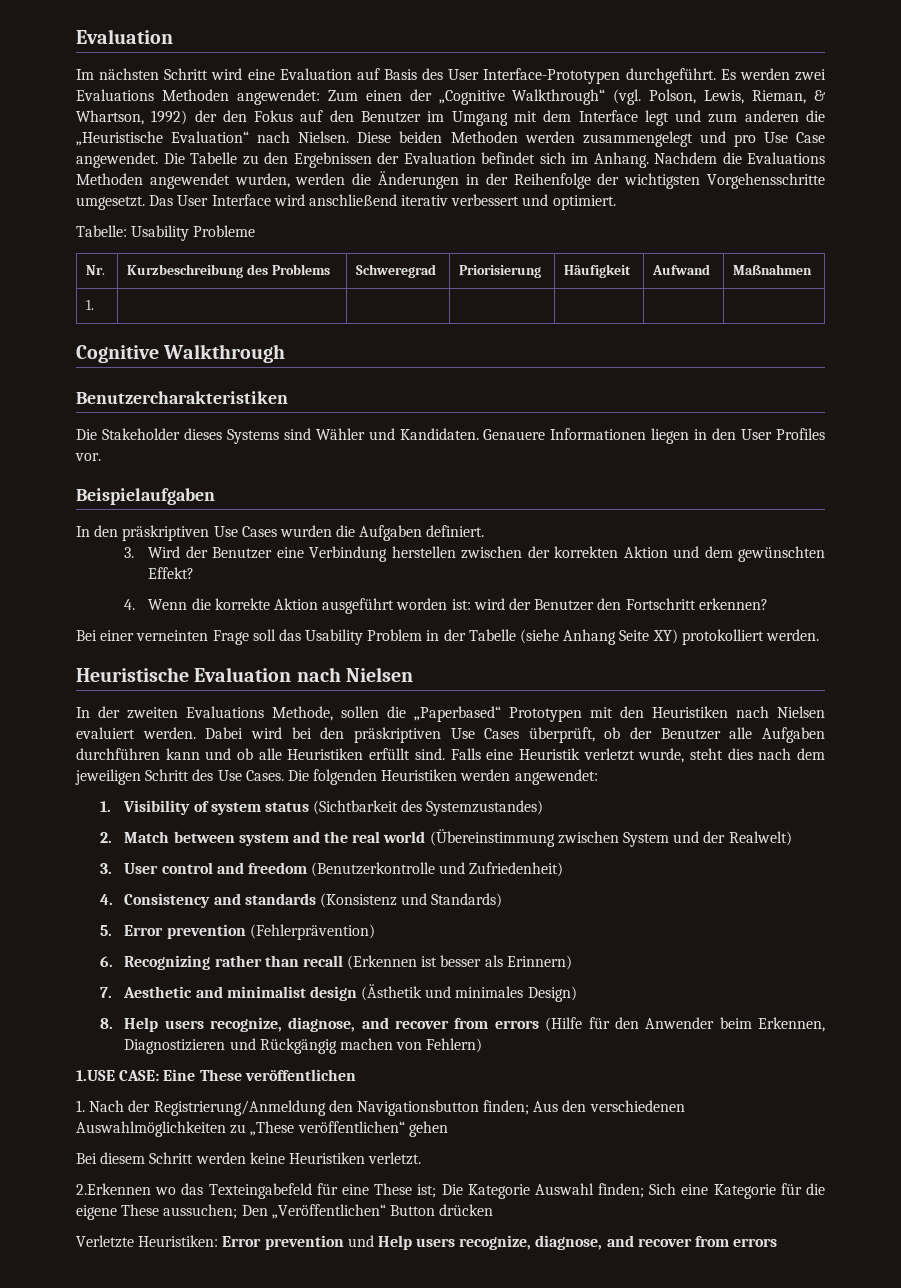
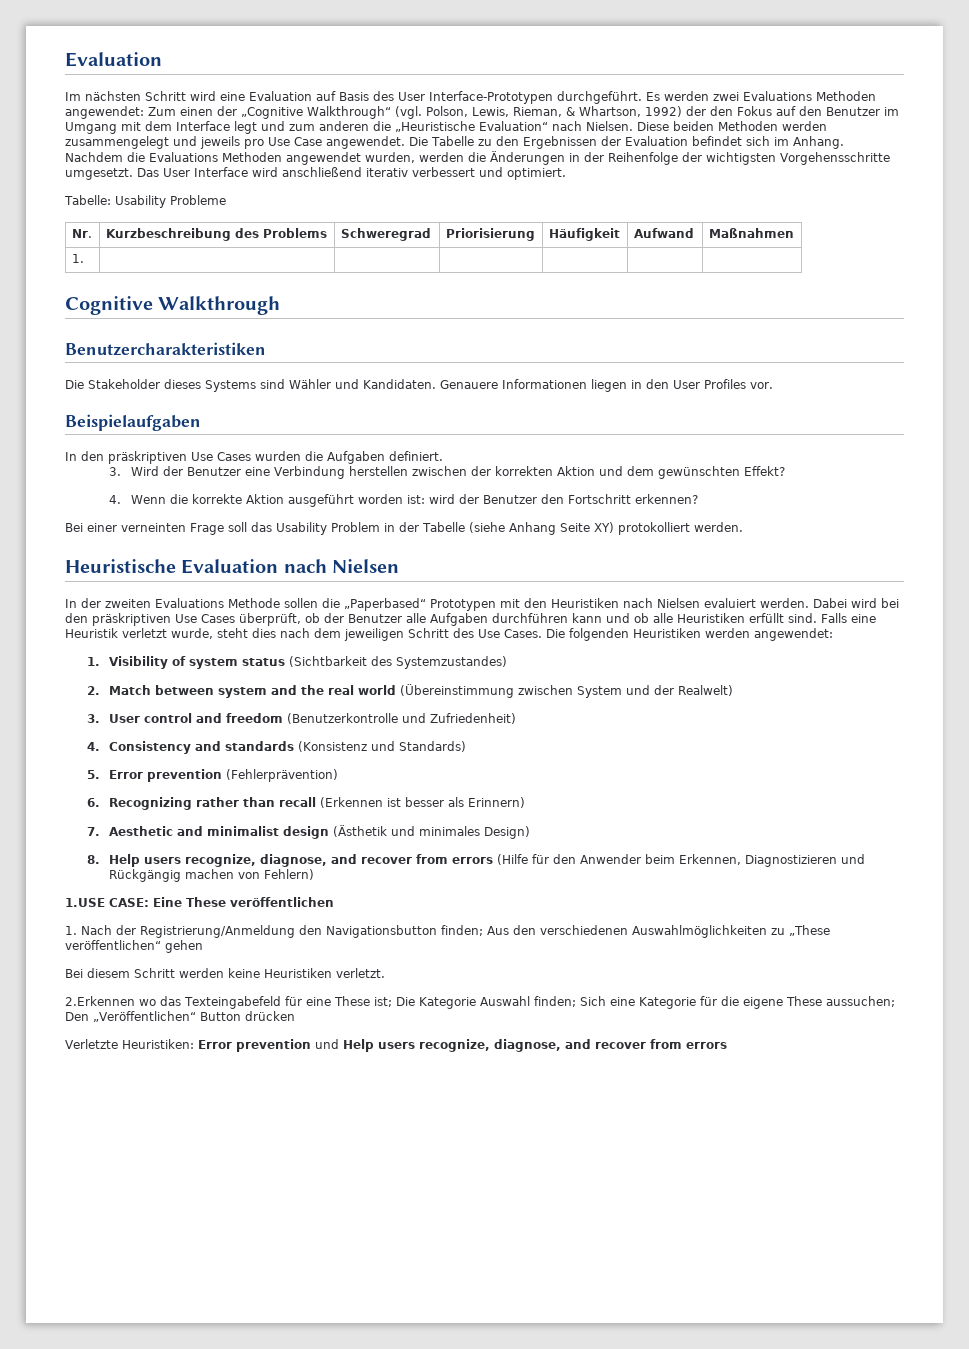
- Diese beiden Methoden werden zusammengelegt und pro Use Case angewendet.
+ Diese beiden Methoden werden zusammengelegt und jeweils pro Use Case angewendet.
- In der zweiten Evaluations Methode, sollen die „Paperbased“ Prototypen mit den Heuristiken nach Nielsen evaluiert werden.
+ In der zweiten Evaluations Methode sollen die „Paperbased“ Prototypen mit den Heuristiken nach Nielsen evaluiert werden.

